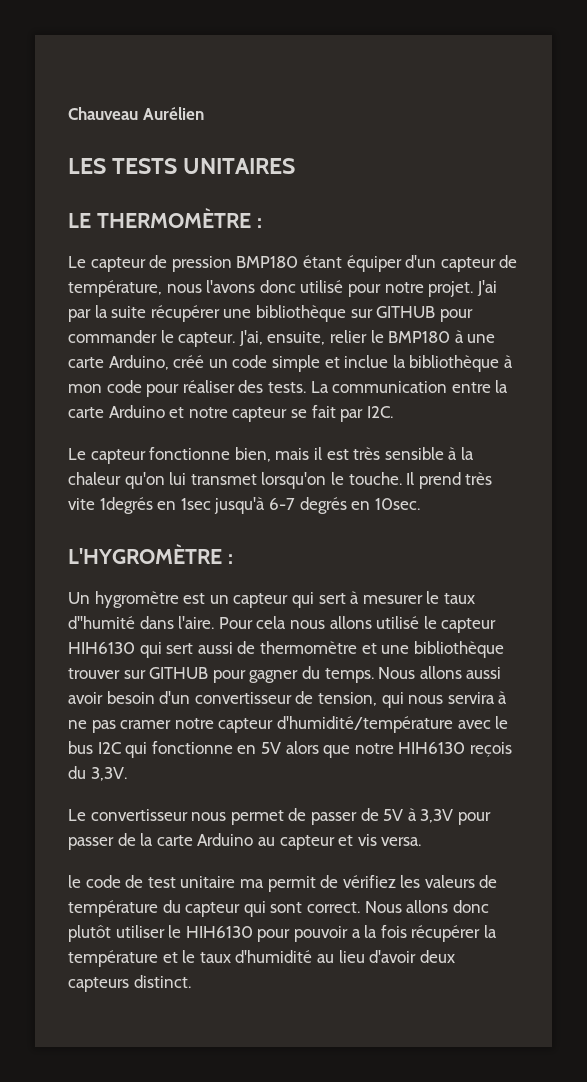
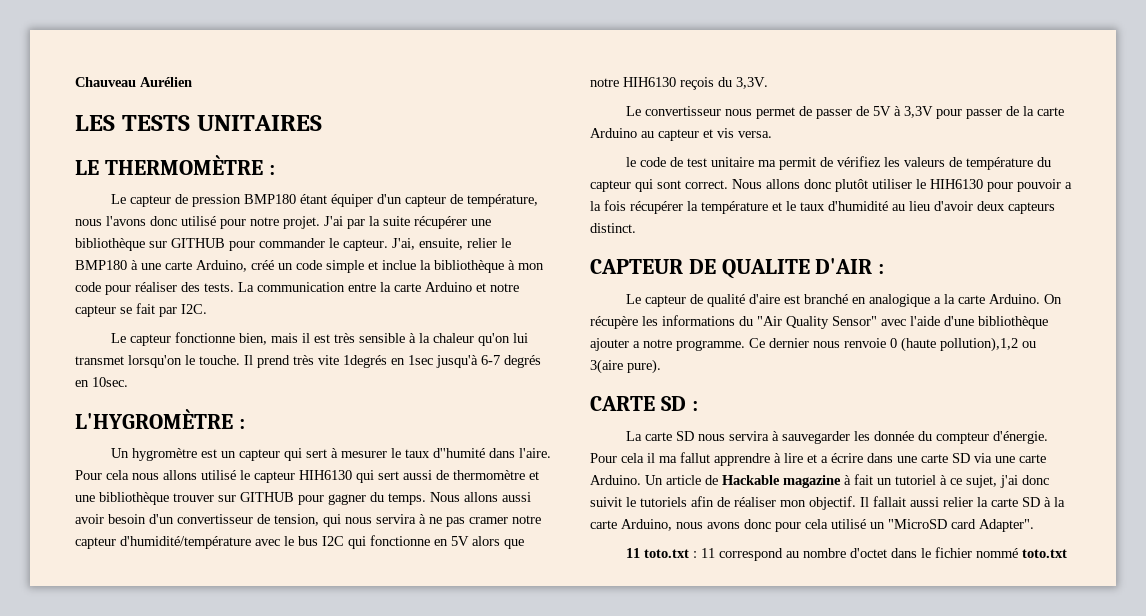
+ CAPTEUR DE QUALITE D'AIR :
+ Le capteur de qualité d'aire est branché en analogique a la carte Arduino. On récupère les informations du "Air Quality Sensor" avec l'aide d'une bibliothèque ajouter a notre programme. Ce dernier nous renvoie 0 (haute pollution),1,2 ou 3(aire pure).
+ CARTE SD :
+ La carte SD nous servira à sauvegarder les donnée du compteur d'énergie. Pour cela il ma fallut apprendre à lire et a écrire dans une carte SD via une carte Arduino. Un article de Hackable magazine à fait un tutoriel à ce sujet, j'ai donc suivit le tutoriels afin de réaliser mon objectif. Il fallait aussi relier la carte SD à la carte Arduino, nous avons donc pour cela utilisé un "MicroSD card Adapter".
+ 11 toto.txt : 11 correspond au nombre d'octet dans le fichier nommé toto.txt

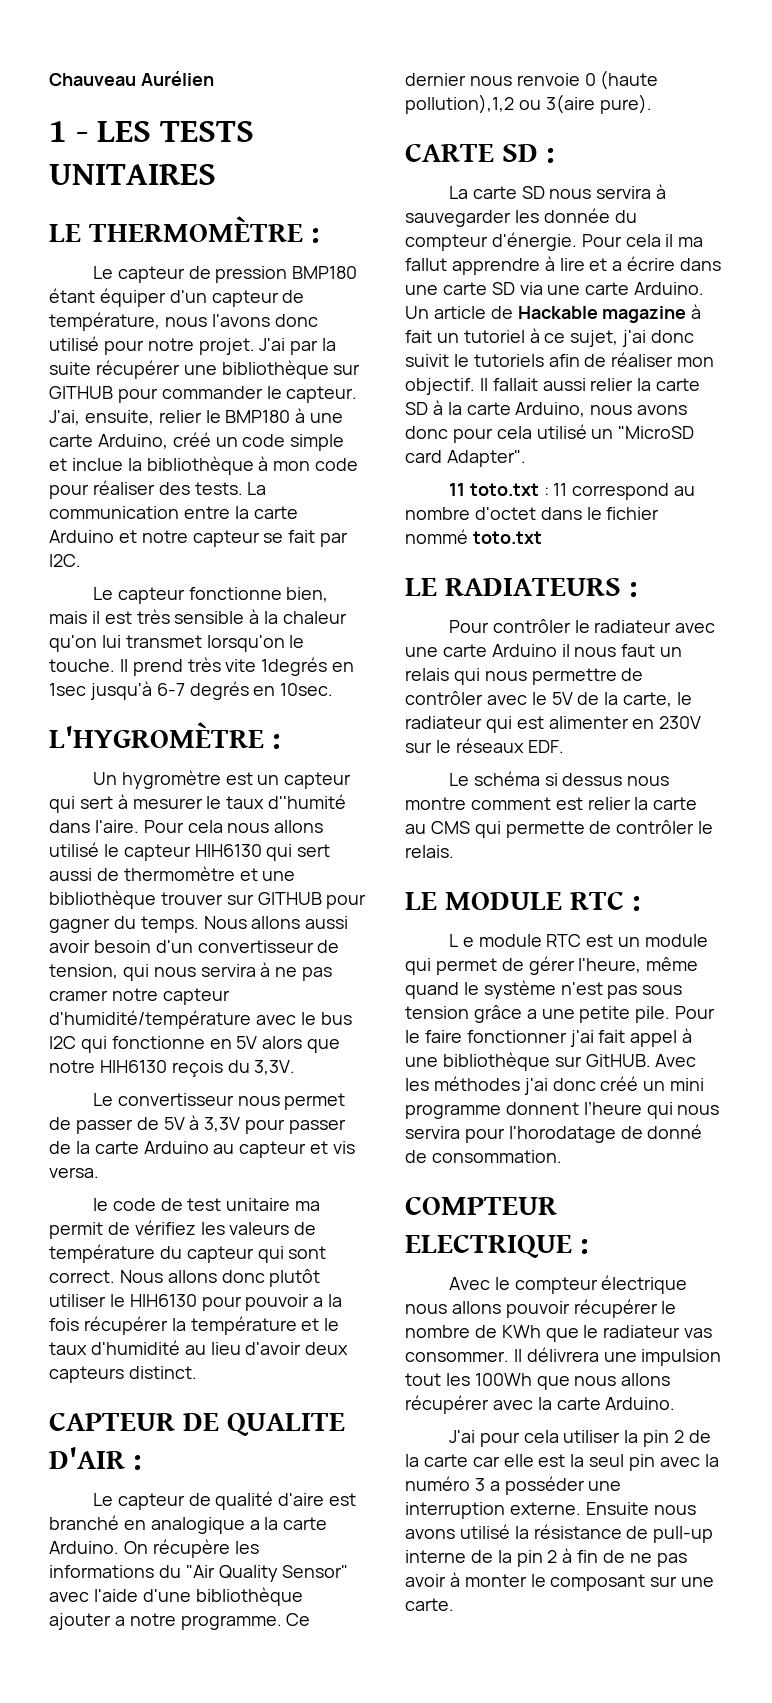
- LES TESTS UNITAIRES
+ 1 - LES TESTS UNITAIRES
+ LE RADIATEURS :
+ Pour contrôler le radiateur avec une carte Arduino il nous faut un relais qui nous permettre de contrôler avec le 5V de la carte, le radiateur qui est alimenter en 230V sur le réseaux EDF.
+ Le schéma si dessus nous montre comment est relier la carte au CMS qui permette de contrôler le relais.
+ LE MODULE RTC :
+ L e module RTC est un module qui permet de gérer l'heure, même quand le système n'est pas sous tension grâce a une petite pile. Pour le faire fonctionner j'ai fait appel à une bibliothèque sur GitHUB. Avec les méthodes j'ai donc créé un mini programme donnent l’heure qui nous servira pour l'horodatage de donné de consommation.
+ COMPTEUR ELECTRIQUE :
+ Avec le compteur électrique nous allons pouvoir récupérer le nombre de KWh que le radiateur vas consommer. Il délivrera une impulsion tout les 100Wh que nous allons récupérer avec la carte Arduino.
+ J'ai pour cela utiliser la pin 2 de la carte car elle est la seul pin avec la numéro 3 a posséder une interruption externe. Ensuite nous avons utilisé la résistance de pull-up interne de la pin 2 à fin de ne pas avoir à monter le composant sur une carte.

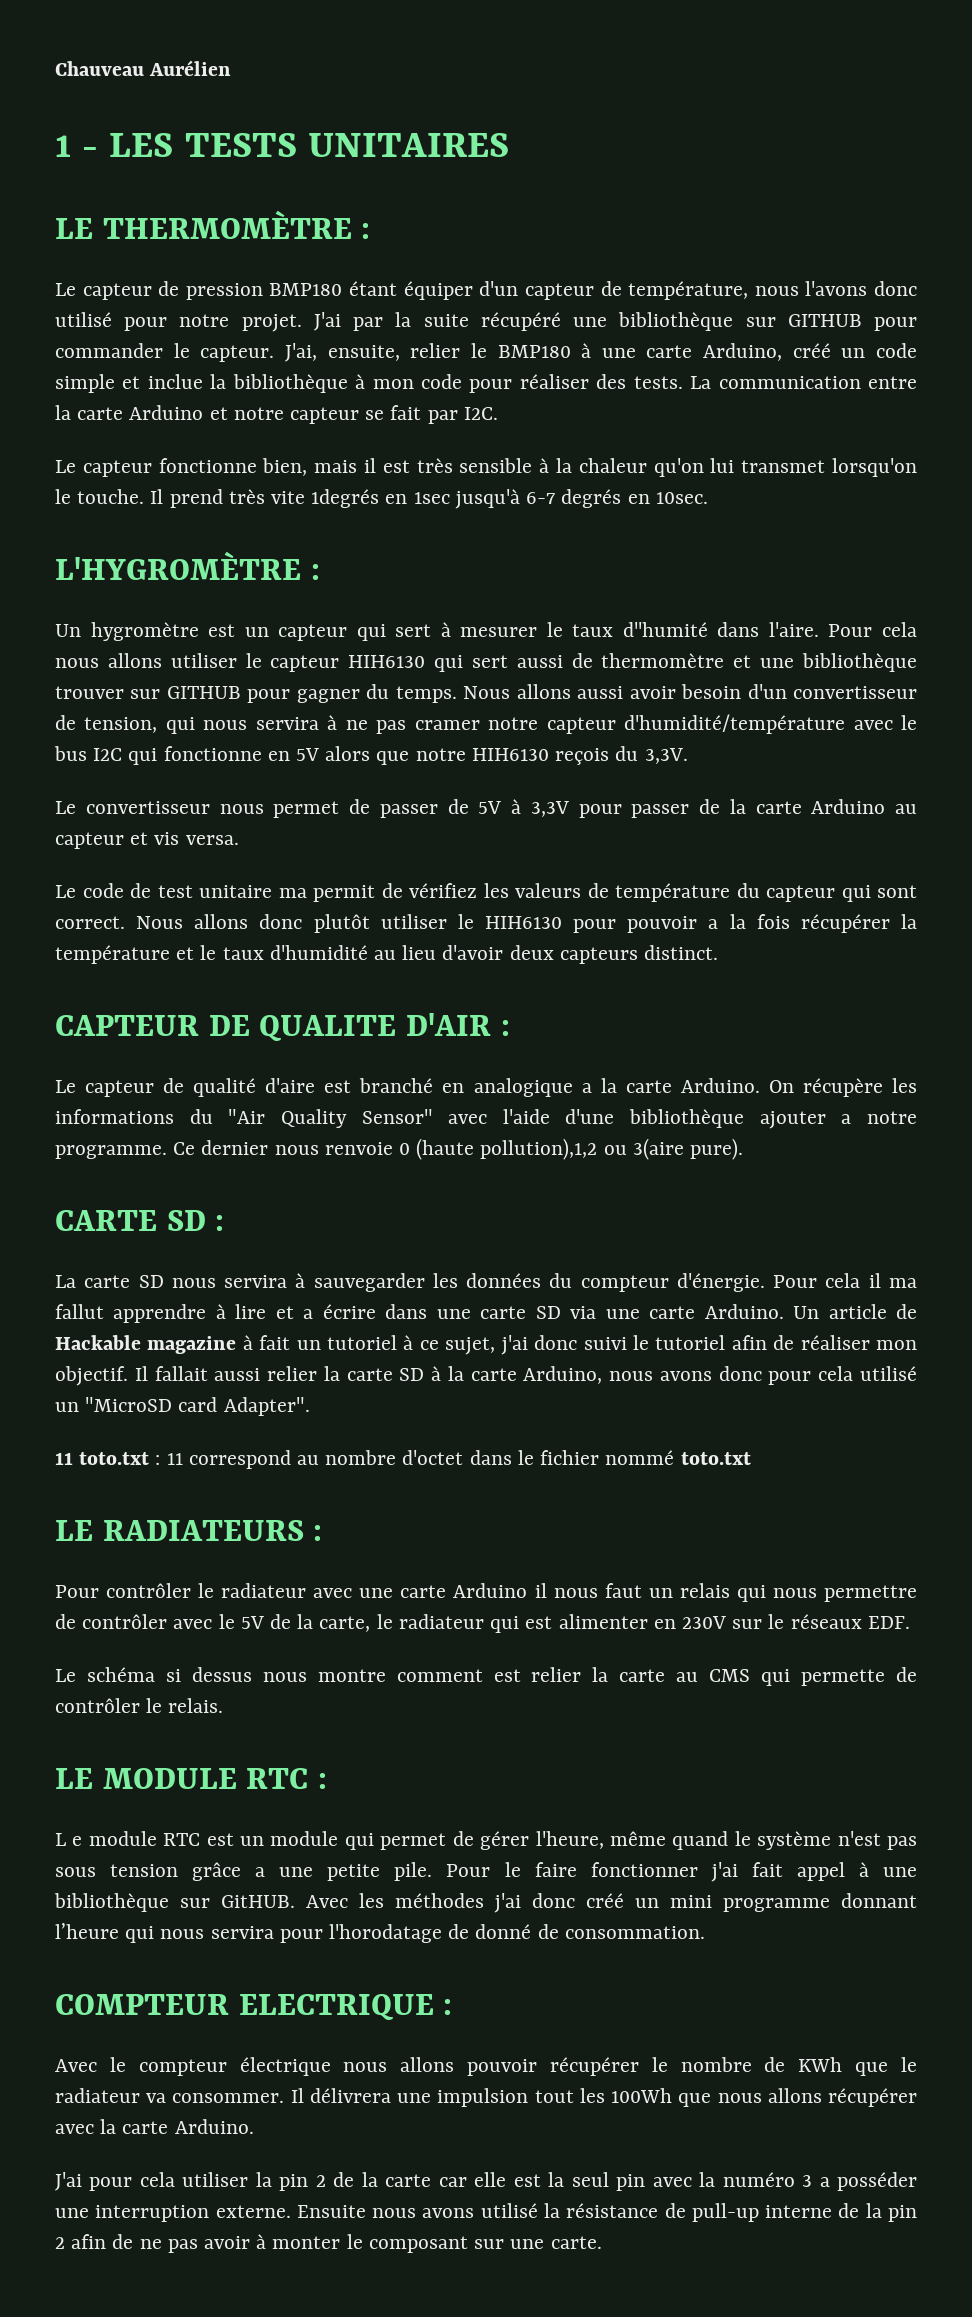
- J'ai par la suite récupérer une bibliothèque sur GITHUB pour commander le capteur.
+ J'ai par la suite récupéré une bibliothèque sur GITHUB pour commander le capteur.
- Pour cela nous allons utilisé le capteur HIH6130 qui sert aussi de thermomètre et une bibliothèque trouver sur GITHUB pour gagner du temps.
+ Pour cela nous allons utiliser le capteur HIH6130 qui sert aussi de thermomètre et une bibliothèque trouver sur GITHUB pour gagner du temps.
- le code de test unitaire ma permit de vérifiez les valeurs de température du capteur qui sont correct.
+ Le code de test unitaire ma permit de vérifiez les valeurs de température du capteur qui sont correct.
- La carte SD nous servira à sauvegarder les donnée du compteur d'énergie.
+ La carte SD nous servira à sauvegarder les données du compteur d'énergie.
- Un article de Hackable magazine à fait un tutoriel à ce sujet, j'ai donc suivit le tutoriels afin de réaliser mon objectif.
+ Un article de Hackable magazine à fait un tutoriel à ce sujet, j'ai donc suivi le tutoriel afin de réaliser mon objectif.
- Avec les méthodes j'ai donc créé un mini programme donnent l’heure qui nous servira pour l'horodatage de donné de consommation.
+ Avec les méthodes j'ai donc créé un mini programme donnant l’heure qui nous servira pour l'horodatage de donné de consommation.
- Avec le compteur électrique nous allons pouvoir récupérer le nombre de KWh que le radiateur vas consommer.
+ Avec le compteur électrique nous allons pouvoir récupérer le nombre de KWh que le radiateur va consommer.
- Ensuite nous avons utilisé la résistance de pull-up interne de la pin 2 à fin de ne pas avoir à monter le composant sur une carte.
+ Ensuite nous avons utilisé la résistance de pull-up interne de la pin 2 afin de ne pas avoir à monter le composant sur une carte.

